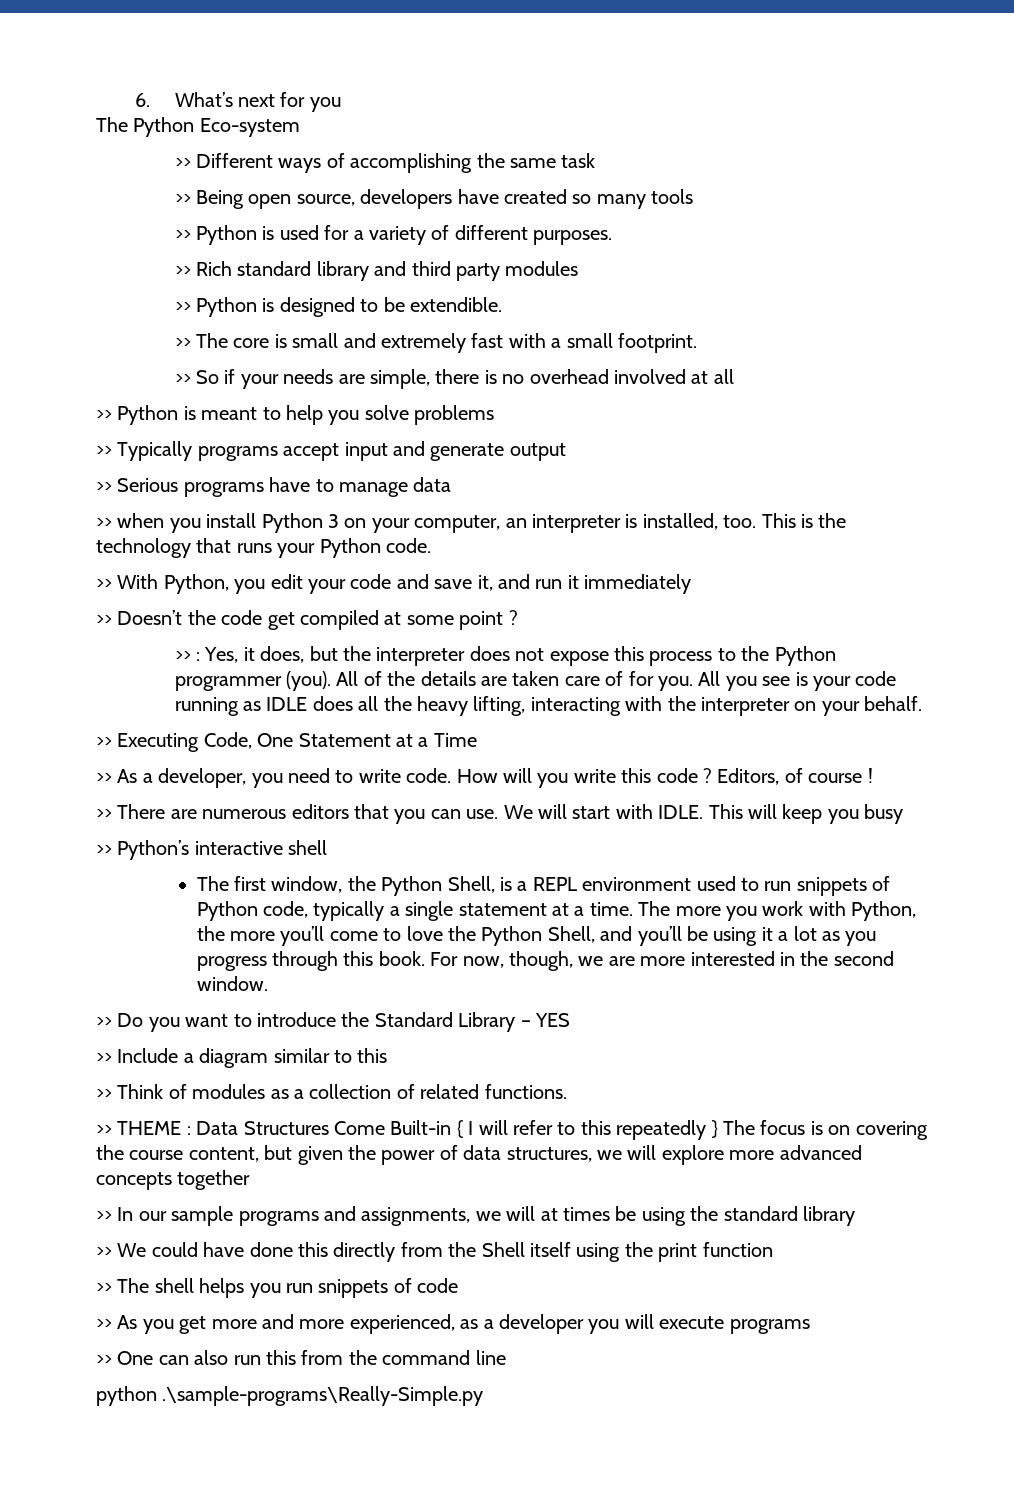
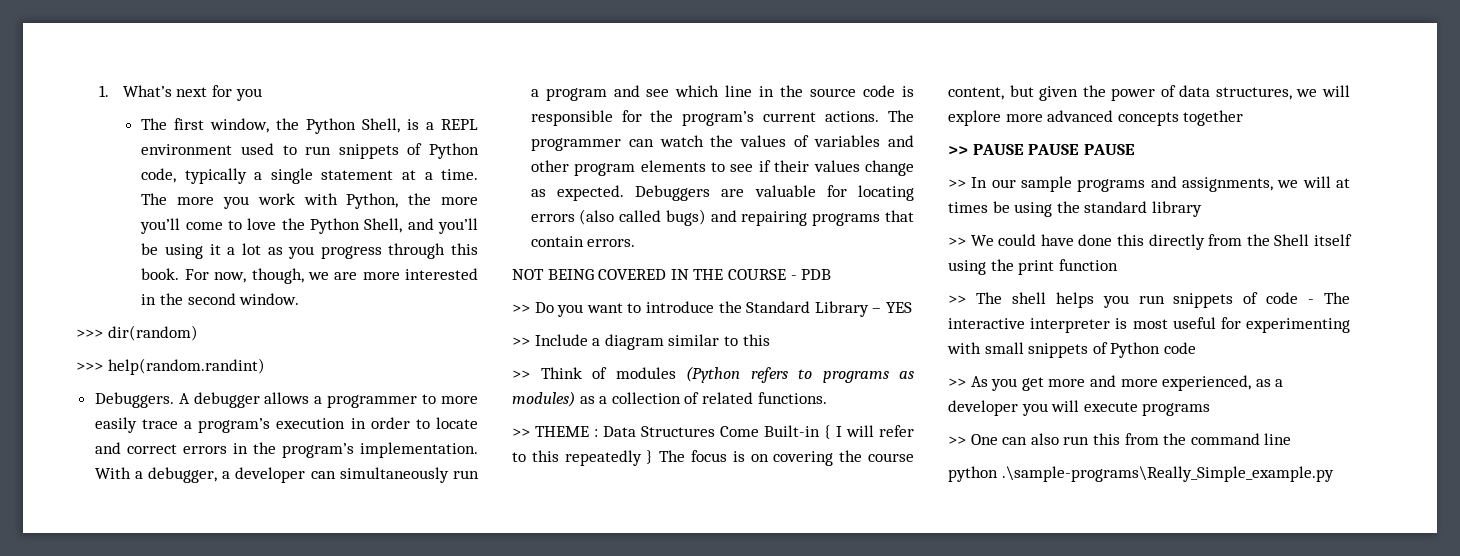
- 6. What’s next for you
+ 1. What’s next for you
- The Python Eco-system
- >> Different ways of accomplishing the same task
- >> Being open source, developers have created so many tools
- >> Python is used for a variety of different purposes.
- >> Rich standard library and third party modules
- >> Python is designed to be extendible.
- >> The core is small and extremely fast with a small footprint.
- >> So if your needs are simple, there is no overhead involved at all
- >> Python is meant to help you solve problems
- >> Typically programs accept input and generate output
- >> Serious programs have to manage data
- >> when you install Python 3 on your computer, an interpreter is installed, too. This is the technology that runs your Python code.
- >> With Python, you edit your code and save it, and run it immediately
- >> Doesn’t the code get compiled at some point ?
- >> : Yes, it does, but the interpreter does not expose this process to the Python programmer (you). All of the details are taken care of for you. All you see is your code running as IDLE does all the heavy lifting, interacting with the interpreter on your behalf.
- >> Executing Code, One Statement at a Time
- >> As a developer, you need to write code. How will you write this code ? Editors, of course !
- >> There are numerous editors that you can use. We will start with IDLE. This will keep you busy
- >> Python’s interactive shell
+ >>> dir(random)
+ >>> help(random.randint)
+ Debuggers. A debugger allows a programmer to more easily trace a program’s execution in order to locate and correct errors in the program’s implementation. With a debugger, a developer can simultaneously run a program and see which line in the source code is responsible for the program’s current actions. The programmer can watch the values of variables and other program elements to see if their values change as expected. Debuggers are valuable for locating errors (also called bugs) and repairing programs that contain errors.
+ NOT BEING COVERED IN THE COURSE - PDB
- >> Think of modules as a collection of related functions.
+ >> Think of modules (Python refers to programs as modules) as a collection of related functions.
+ >> PAUSE PAUSE PAUSE
- >> The shell helps you run snippets of code
+ >> The shell helps you run snippets of code - The interactive interpreter is most useful for experimenting with small snippets of Python code
- python .\sample-programs\Really-Simple.py
+ python .\sample-programs\Really_Simple_example.py

